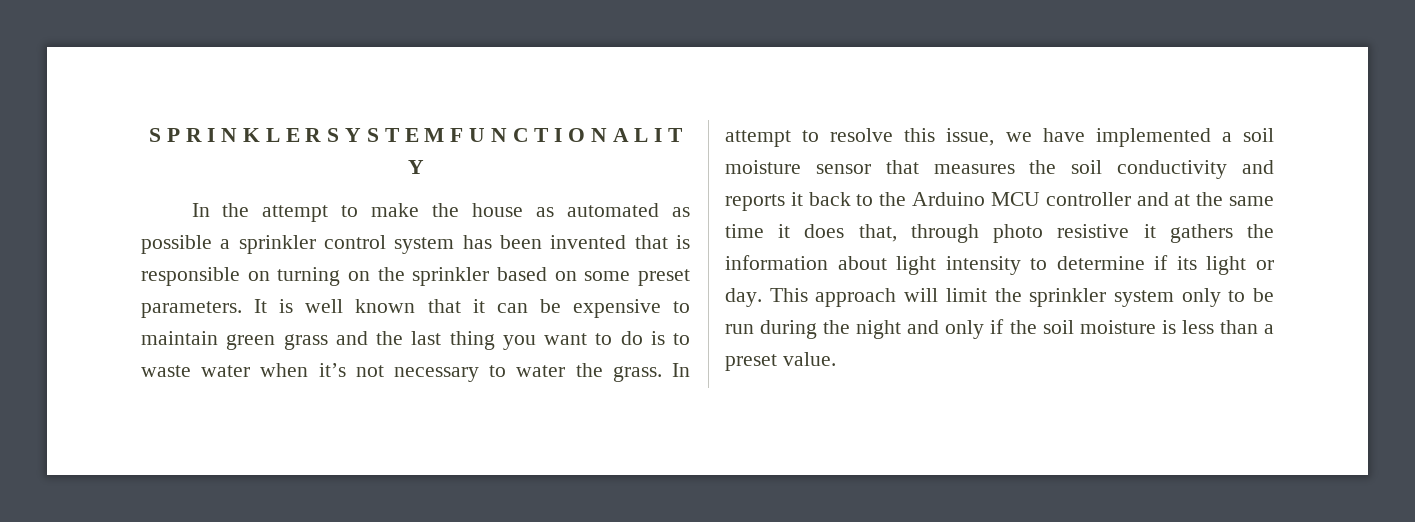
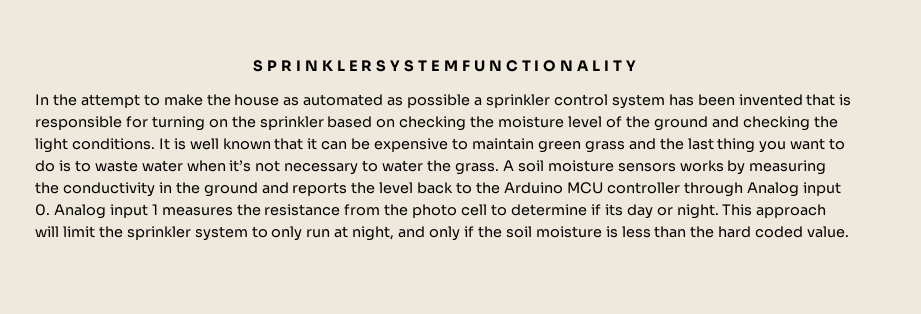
- In the attempt to make the house as automated as possible a sprinkler control system has been invented that is responsible on turning on the sprinkler based on some preset parameters.
+ In the attempt to make the house as automated as possible a sprinkler control system has been invented that is responsible for turning on the sprinkler based on checking the moisture level of the ground and checking the light conditions.
- In attempt to resolve this issue, we have implemented a soil moisture sensor that measures the soil conductivity and reports it back to the Arduino MCU controller and at the same time it does that, through photo resistive it gathers the information about light intensity to determine if its light or day.
+ A soil moisture sensors works by measuring the conductivity in the ground and reports the level back to the Arduino MCU controller through Analog input 0. Analog input 1 measures the resistance from the photo cell to determine if its day or night.
- This approach will limit the sprinkler system only to be run during the night and only if the soil moisture is less than a preset value.
+ This approach will limit the sprinkler system to only run at night, and only if the soil moisture is less than the hard coded value.

